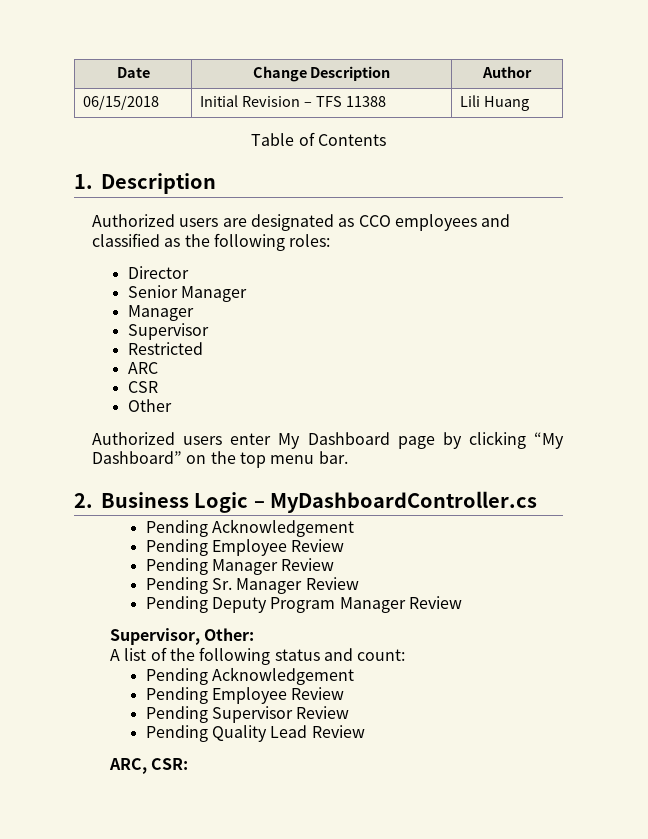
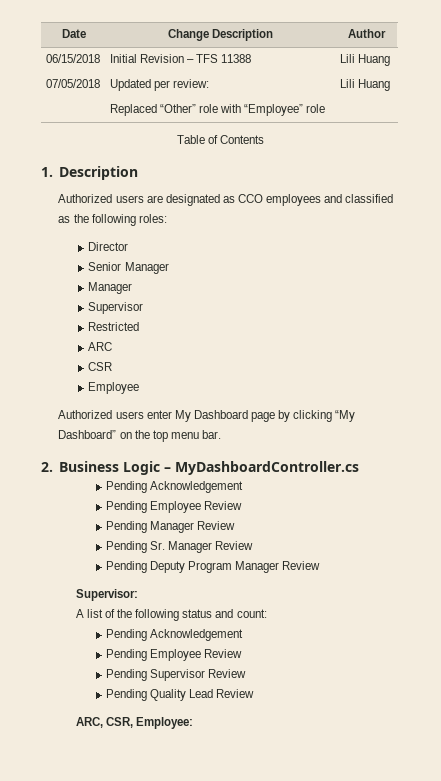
- 06/15/2018 | Initial Revision – TFS 11388 | Lili Huang
+ 06/15/2018
+ 07/05/2018 | Initial Revision – TFS 11388
+ Updated per review:
+ Replaced “Other” role with “Employee” role | Lili Huang
+ Lili Huang
  CSR
- Other
+ Employee
- Supervisor, Other:
+ Supervisor:
- ARC, CSR:
+ ARC, CSR, Employee:

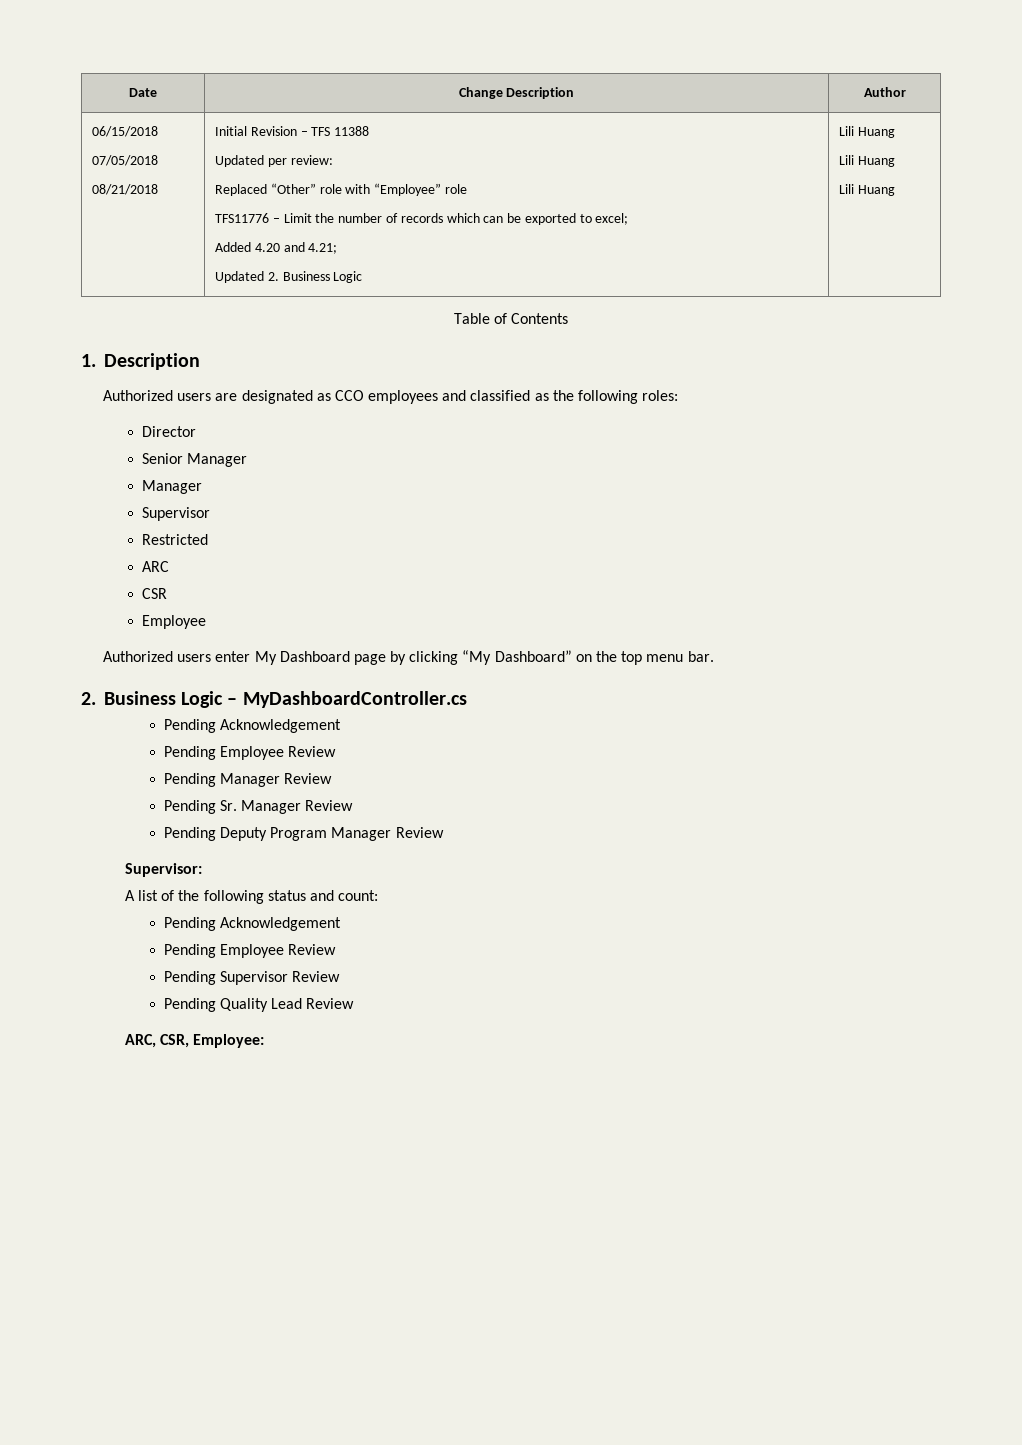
+ 08/21/2018
- Replaced “Other” role with “Employee” role | Lili Huang
+ Replaced “Other” role with “Employee” role
+ TFS11776 – Limit the number of records which can be exported to excel;
+ Added 4.20 and 4.21;
+ Updated 2. Business Logic | Lili Huang
+ Lili Huang

